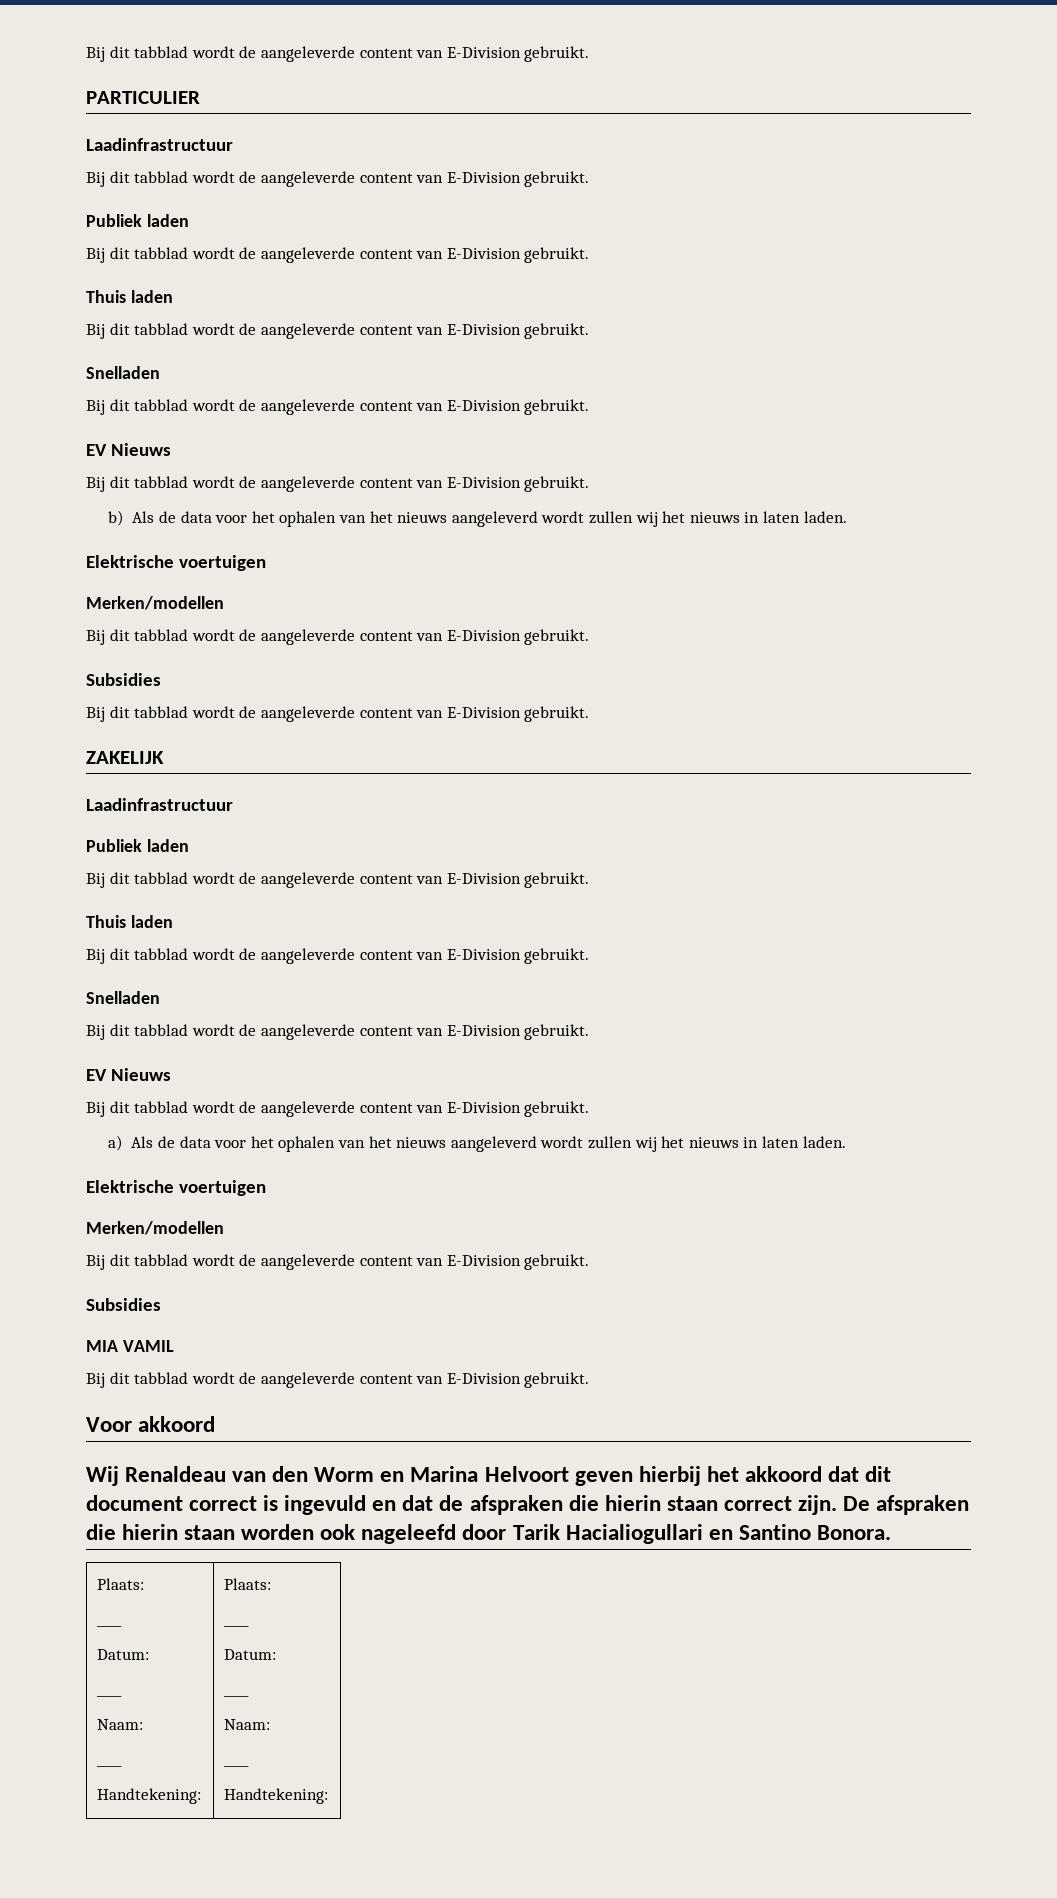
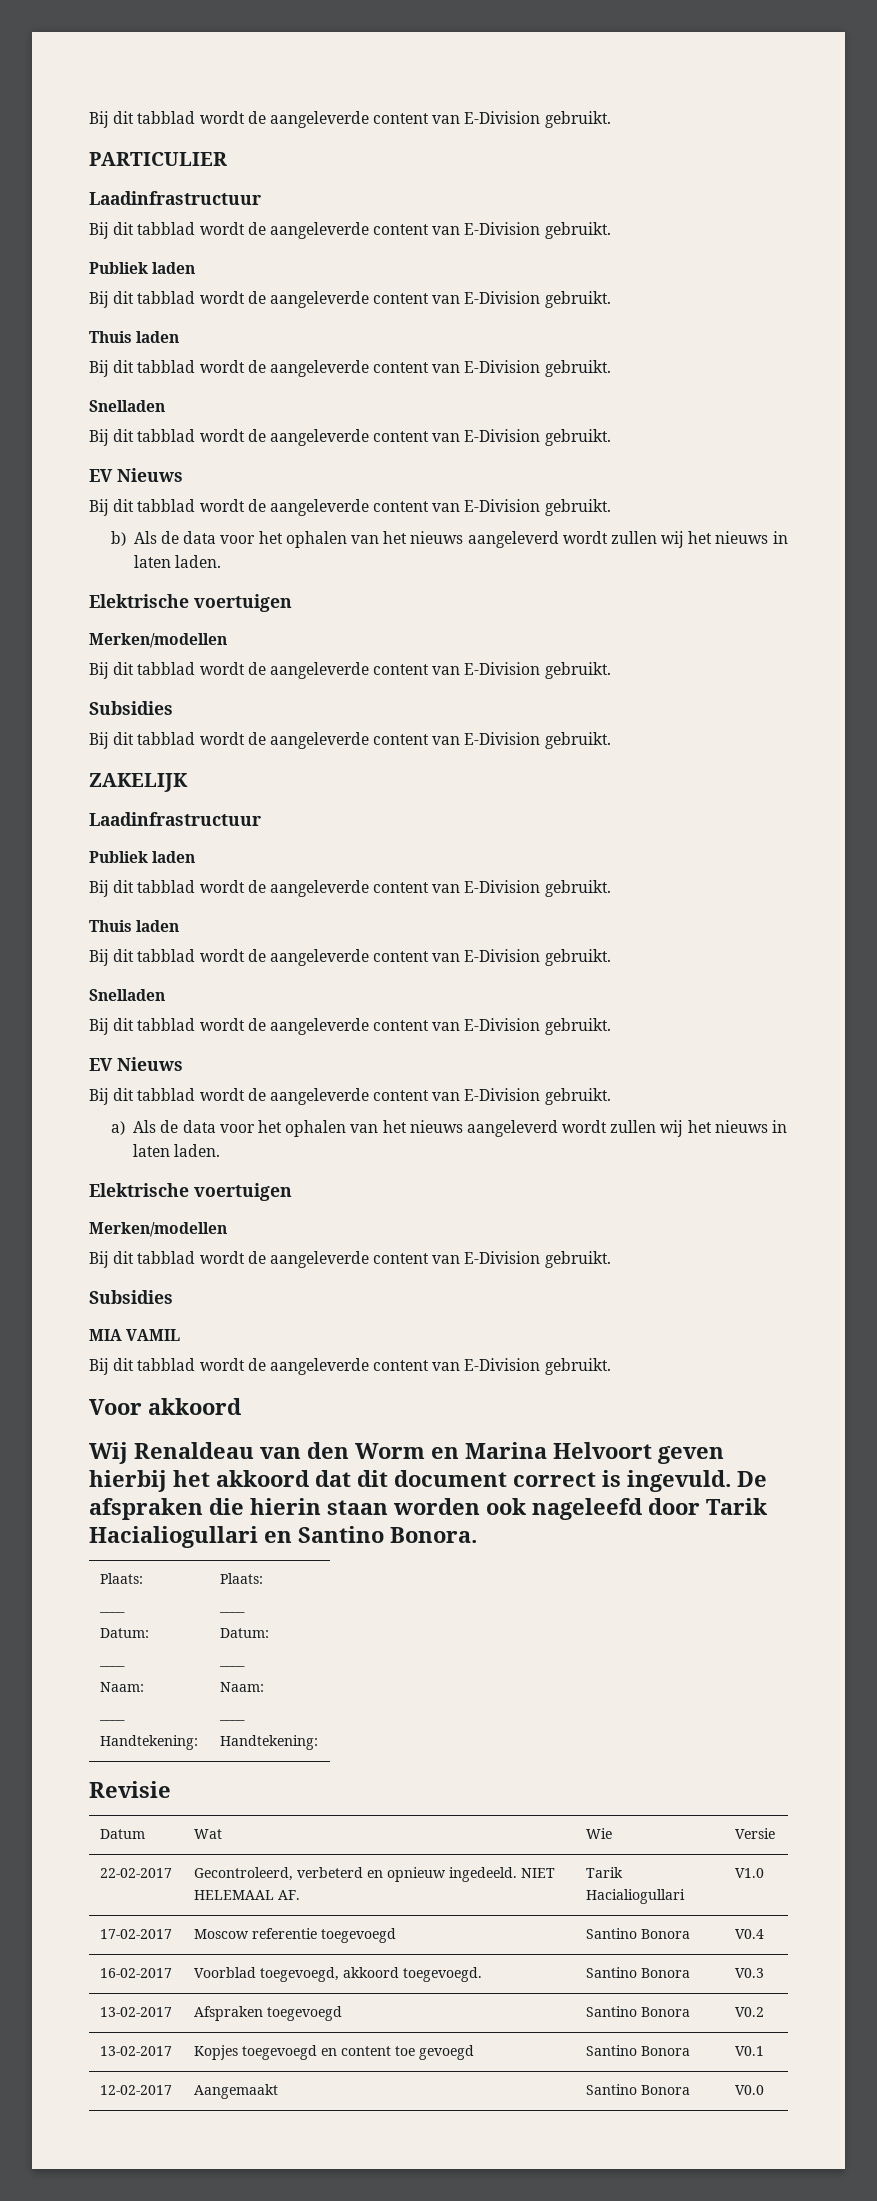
- Wij Renaldeau van den Worm en Marina Helvoort geven hierbij het akkoord dat dit document correct is ingevuld en dat de afspraken die hierin staan correct zijn.
+ Wij Renaldeau van den Worm en Marina Helvoort geven hierbij het akkoord dat dit document correct is ingevuld.
+ Revisie
+ Datum | Wat | Wie | Versie
+ 22-02-2017 | Gecontroleerd, verbeterd en opnieuw ingedeeld. NIET HELEMAAL AF. | Tarik Hacialiogullari | V1.0
+ 17-02-2017 | Moscow referentie toegevoegd | Santino Bonora | V0.4
+ 16-02-2017 | Voorblad toegevoegd, akkoord toegevoegd. | Santino Bonora | V0.3
+ 13-02-2017 | Afspraken toegevoegd | Santino Bonora | V0.2
+ 13-02-2017 | Kopjes toegevoegd en content toe gevoegd | Santino Bonora | V0.1
+ 12-02-2017 | Aangemaakt | Santino Bonora | V0.0

